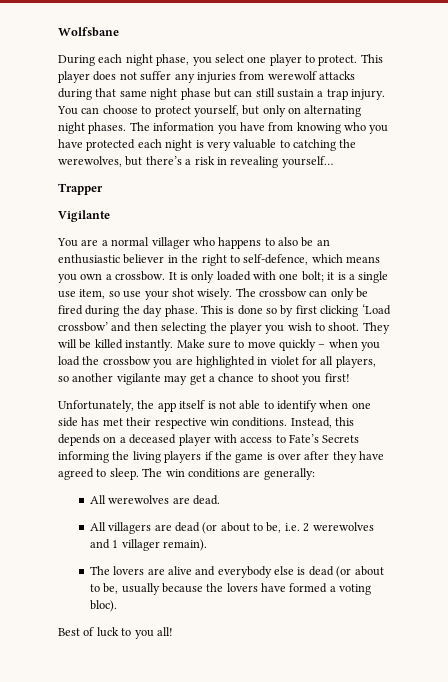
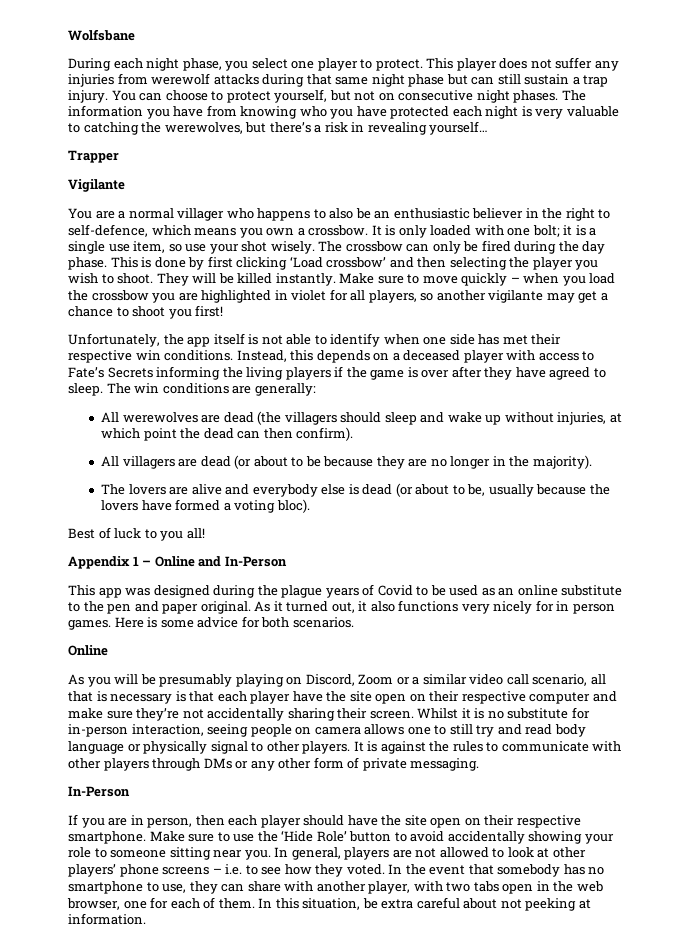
- You can choose to protect yourself, but only on alternating night phases.
+ You can choose to protect yourself, but not on consecutive night phases.
- This is done so by first clicking ‘Load crossbow’ and then selecting the player you wish to shoot.
+ This is done by first clicking ‘Load crossbow’ and then selecting the player you wish to shoot.
- All werewolves are dead.
+ All werewolves are dead (the villagers should sleep and wake up without injuries, at which point the dead can then confirm).
- All villagers are dead (or about to be, i.e. 2 werewolves and 1 villager remain).
+ All villagers are dead (or about to be because they are no longer in the majority).
+ Appendix 1 – Online and In-Person
+ This app was designed during the plague years of Covid to be used as an online substitute to the pen and paper original. As it turned out, it also functions very nicely for in person games. Here is some advice for both scenarios.
+ Online
+ As you will be presumably playing on Discord, Zoom or a similar video call scenario, all that is necessary is that each player have the site open on their respective computer and make sure they’re not accidentally sharing their screen. Whilst it is no substitute for in-person interaction, seeing people on camera allows one to still try and read body language or physically signal to other players. It is against the rules to communicate with other players through DMs or any other form of private messaging.
+ In-Person
+ If you are in person, then each player should have the site open on their respective smartphone. Make sure to use the ‘Hide Role’ button to avoid accidentally showing your role to someone sitting near you. In general, players are not allowed to look at other players’ phone screens – i.e. to see how they voted. In the event that somebody has no smartphone to use, they can share with another player, with two tabs open in the web browser, one for each of them. In this situation, be extra careful about not peeking at information.

